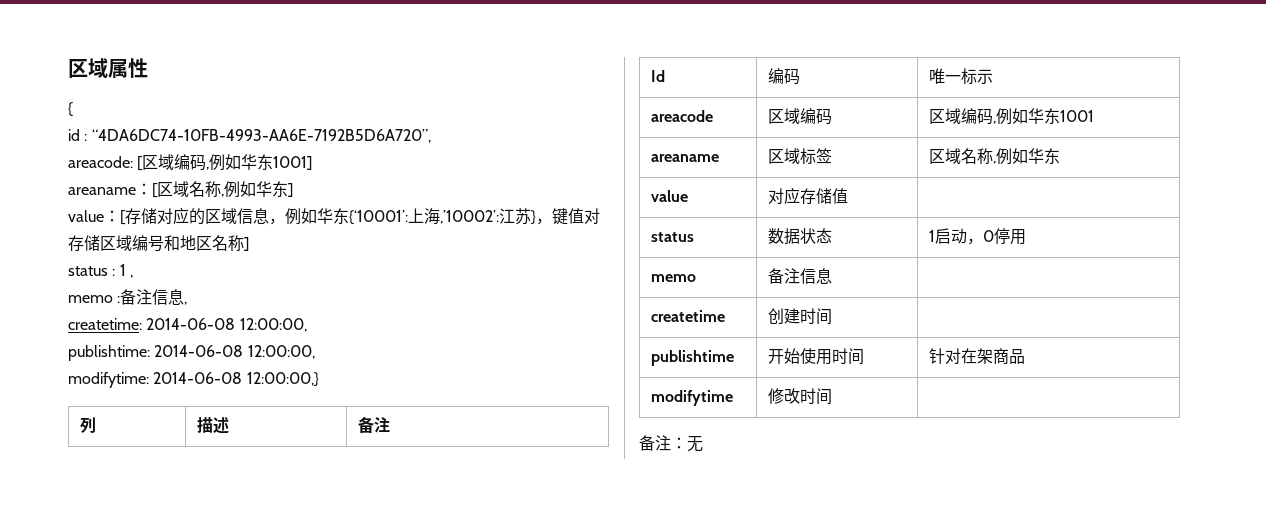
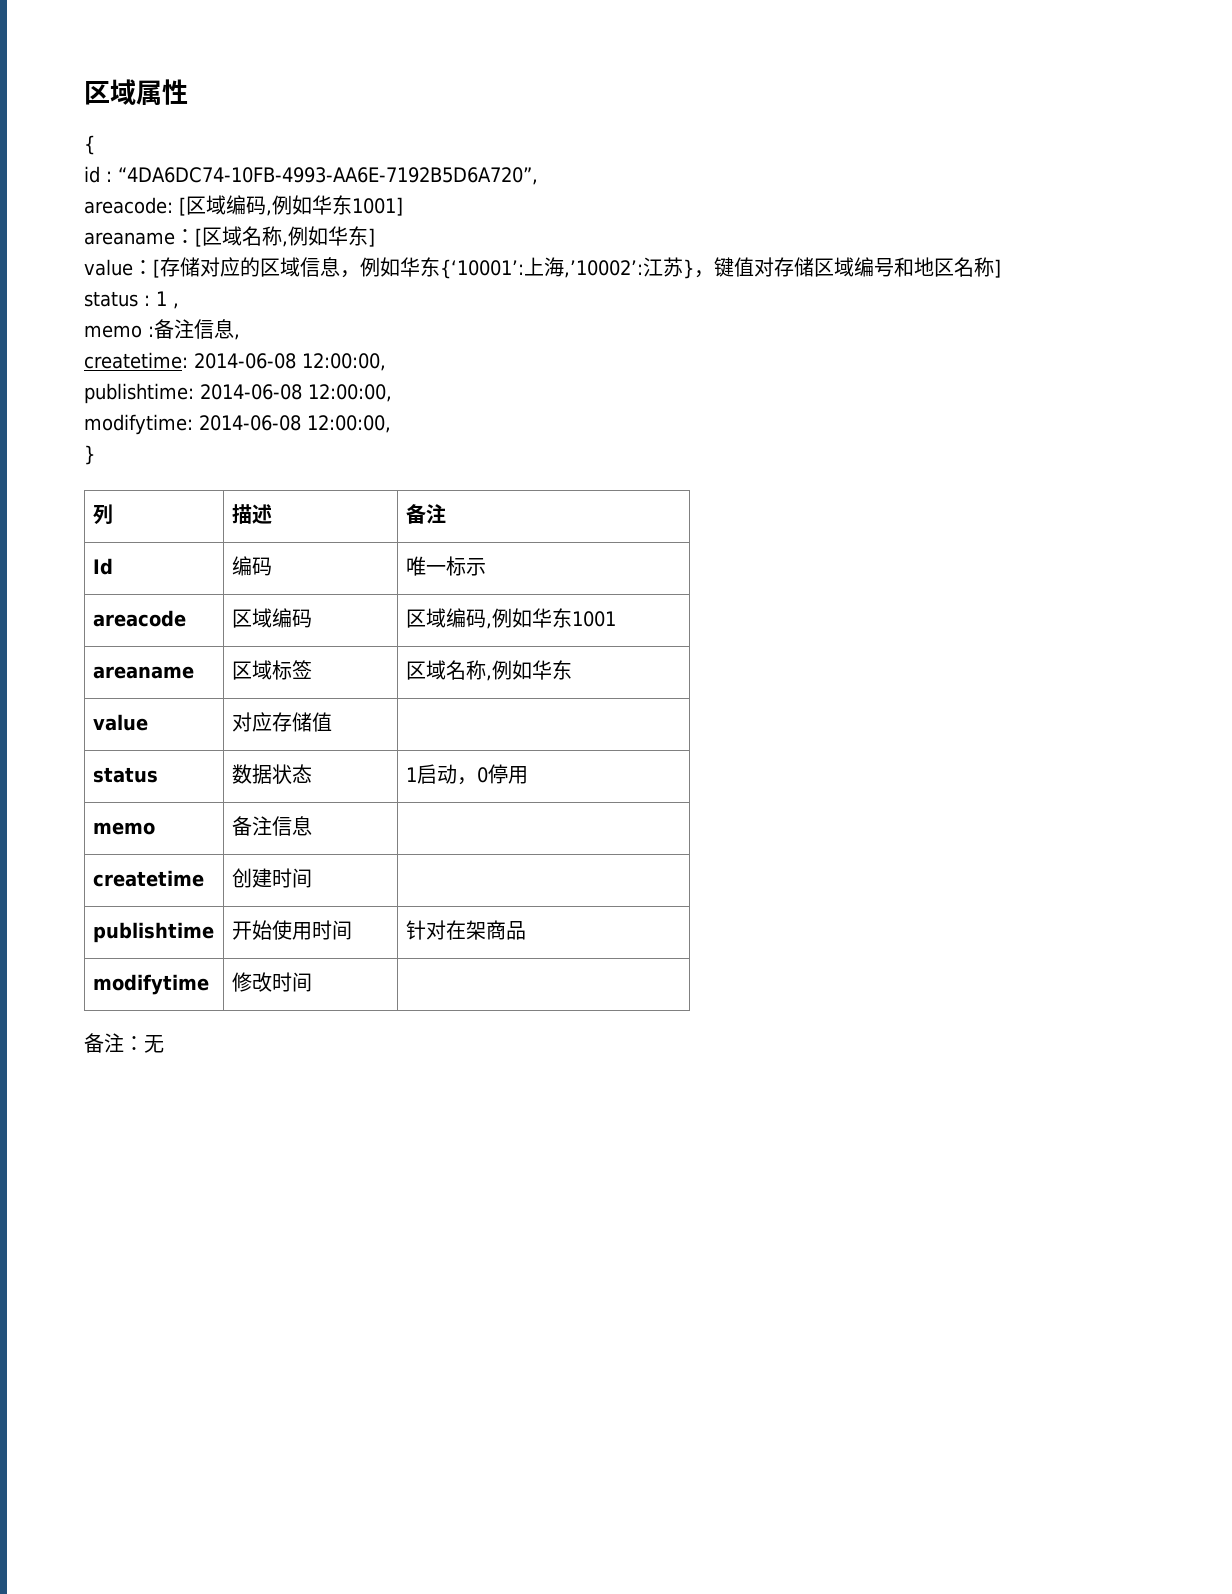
- modifytime: 2014-06-08 12:00:00,}
+ modifytime: 2014-06-08 12:00:00,
+ }

